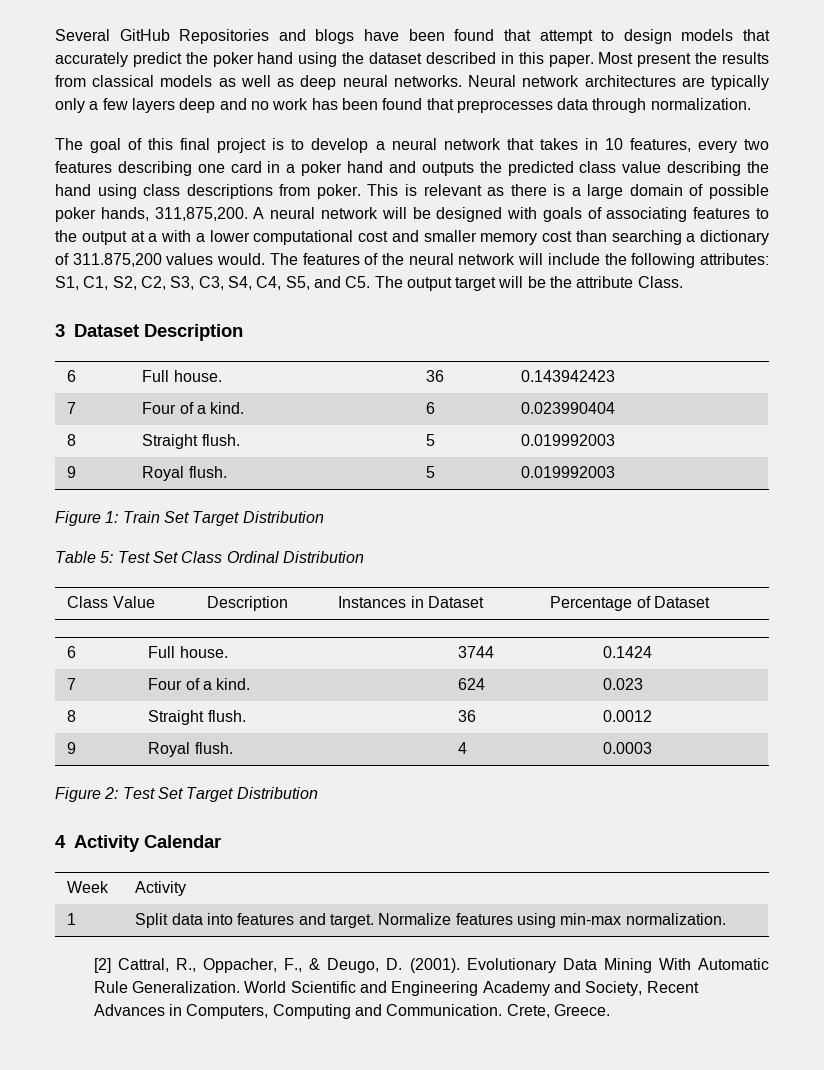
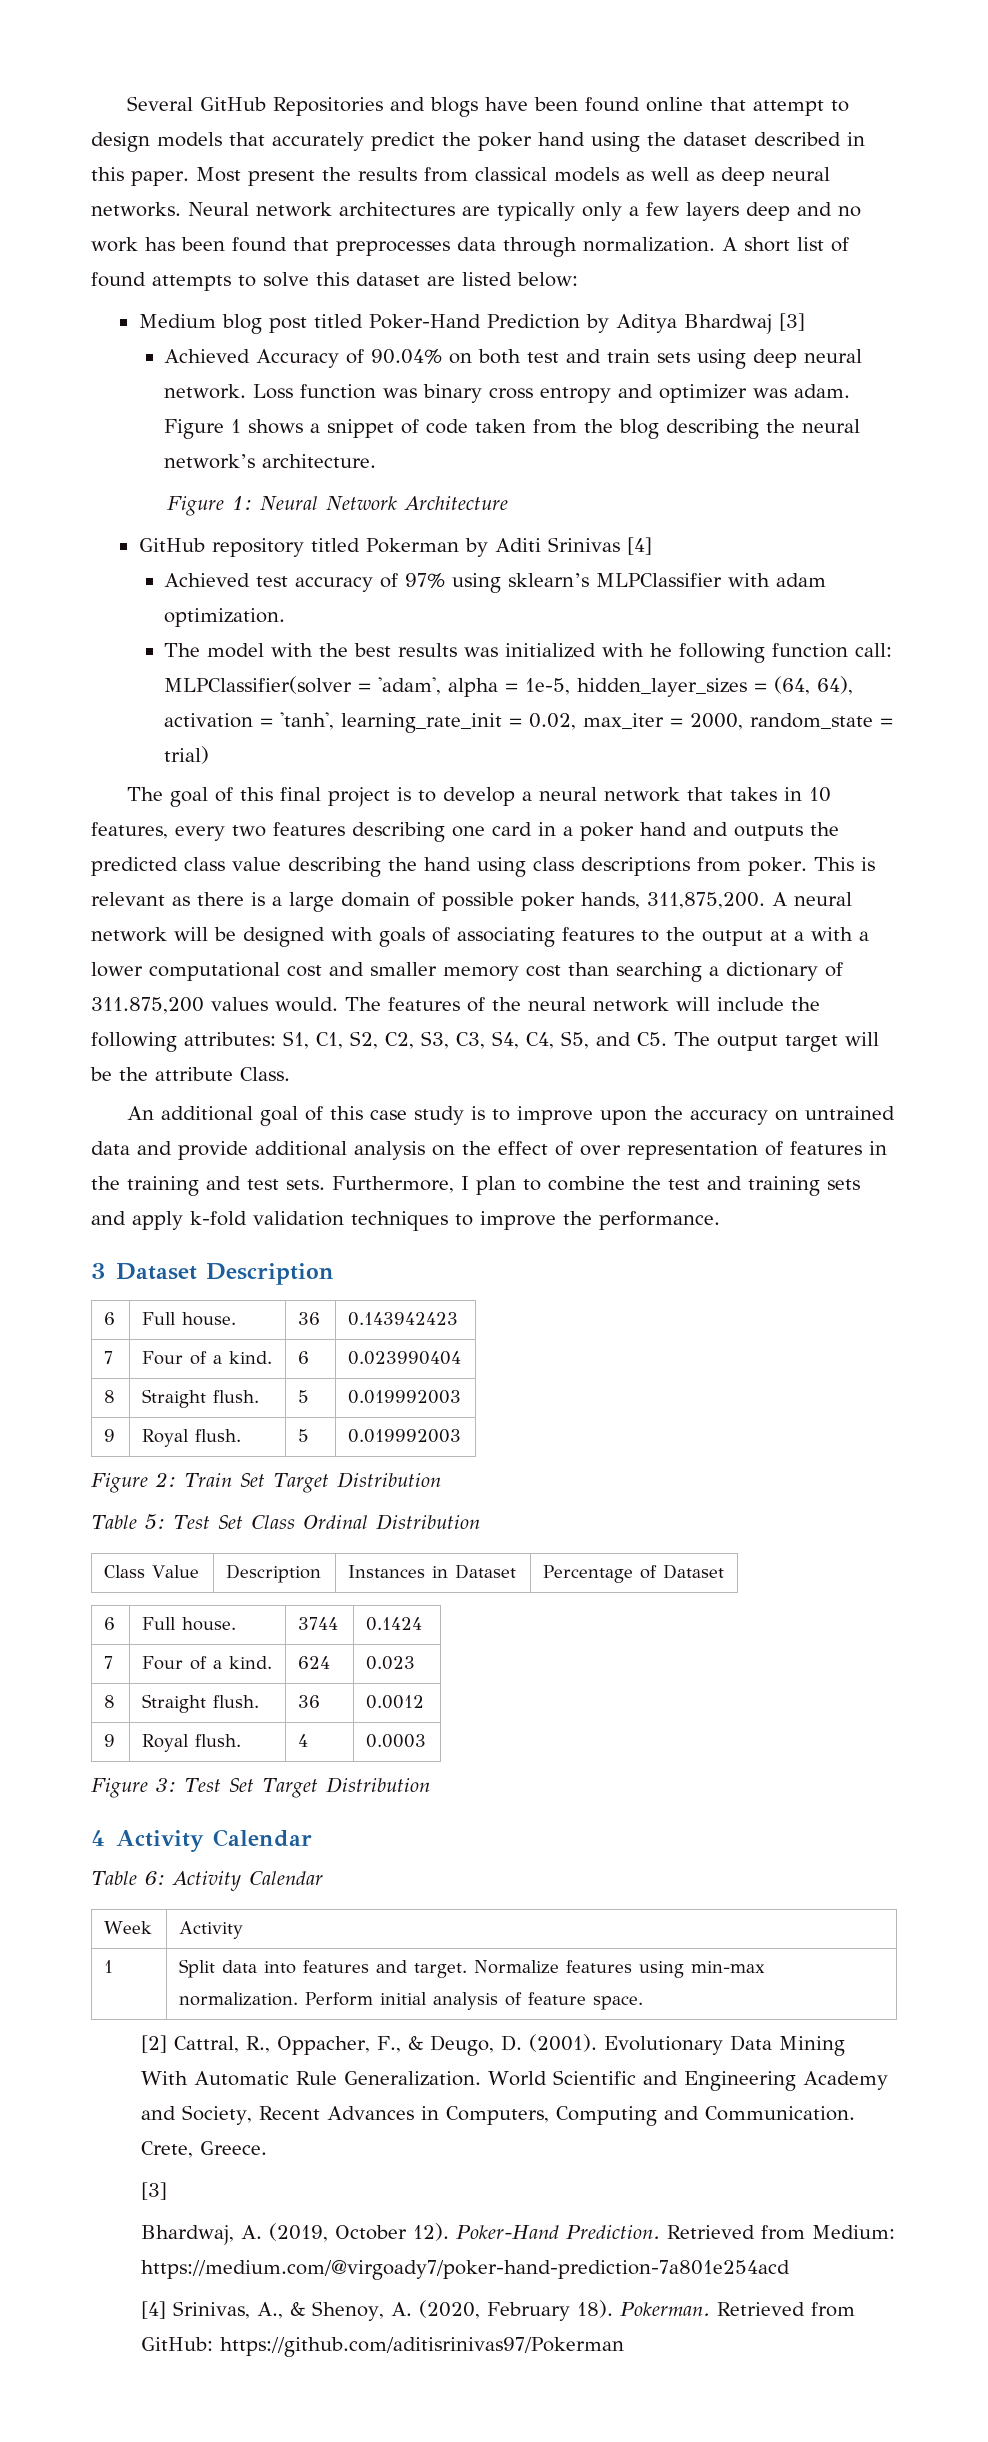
- Several GitHub Repositories and blogs have been found that attempt to design models that accurately predict the poker hand using the dataset described in this paper.
+ Several GitHub Repositories and blogs have been found online that attempt to design models that accurately predict the poker hand using the dataset described in this paper.
+ A short list of found attempts to solve this dataset are listed below:
+ Medium blog post titled Poker-Hand Prediction by Aditya Bhardwaj [3]
+ Achieved Accuracy of 90.04% on both test and train sets using deep neural network. Loss function was binary cross entropy and optimizer was adam. Figure 1 shows a snippet of code taken from the blog describing the neural network’s architecture.
+ Figure 1: Neural Network Architecture
+ GitHub repository titled Pokerman by Aditi Srinivas [4]
+ Achieved test accuracy of 97% using sklearn’s MLPClassifier with adam optimization.
+ The model with the best results was initialized with he following function call: MLPClassifier(solver = 'adam', alpha = 1e-5, hidden_layer_sizes = (64, 64), activation = 'tanh', learning_rate_init = 0.02, max_iter = 2000, random_state = trial)
+ An additional goal of this case study is to improve upon the accuracy on untrained data and provide additional analysis on the effect of over representation of features in the training and test sets. Furthermore, I plan to combine the test and training sets and apply k-fold validation techniques to improve the performance.
- Figure 1: Train Set Target Distribution
+ Figure 2: Train Set Target Distribution
- Figure 2: Test Set Target Distribution
+ Figure 3: Test Set Target Distribution
+ Table 6: Activity Calendar
- 1 | Split data into features and target. Normalize features using min-max normalization.
+ 1 | Split data into features and target. Normalize features using min-max normalization. Perform initial analysis of feature space.
  Crete, Greece.
+ [3]
+ Bhardwaj, A. (2019, October 12). Poker-Hand Prediction. Retrieved from Medium: https://medium.com/@virgoady7/poker-hand-prediction-7a801e254acd
+ [4] Srinivas, A., & Shenoy, A. (2020, February 18). Pokerman. Retrieved from GitHub: https://github.com/aditisrinivas97/Pokerman

